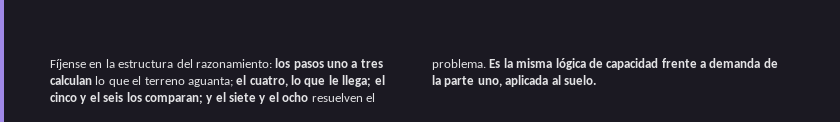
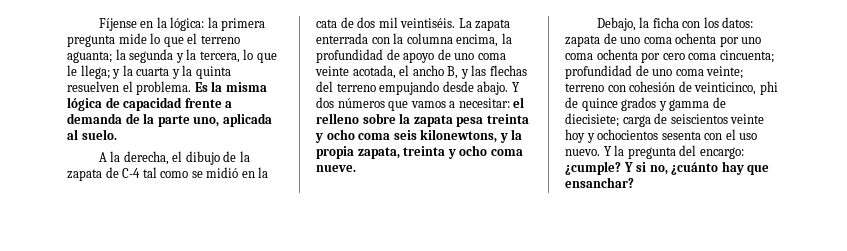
- Fíjense en la estructura del razonamiento: los pasos uno a tres calculan lo que el terreno aguanta; el cuatro, lo que le llega; el cinco y el seis los comparan; y el siete y el ocho resuelven el problema.
+ Fíjense en la lógica: la primera pregunta mide lo que el terreno aguanta; la segunda y la tercera, lo que le llega; y la cuarta y la quinta resuelven el problema.
+ A la derecha, el dibujo de la zapata de C-4 tal como se midió en la cata de dos mil veintiséis. La zapata enterrada con la columna encima, la profundidad de apoyo de uno coma veinte acotada, el ancho B, y las flechas del terreno empujando desde abajo. Y dos números que vamos a necesitar: el relleno sobre la zapata pesa treinta y ocho coma seis kilonewtons, y la propia zapata, treinta y ocho coma nueve.
+ Debajo, la ficha con los datos: zapata de uno coma ochenta por uno coma ochenta por cero coma cincuenta; profundidad de uno coma veinte; terreno con cohesión de veinticinco, phi de quince grados y gamma de diecisiete; carga de seiscientos veinte hoy y ochocientos sesenta con el uso nuevo. Y la pregunta del encargo: ¿cumple? Y si no, ¿cuánto hay que ensanchar?

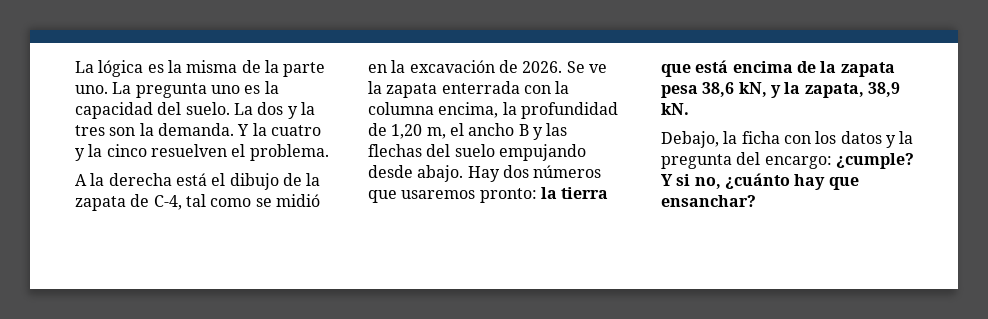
- Fíjense en la lógica: la primera pregunta mide lo que el terreno aguanta; la segunda y la tercera, lo que le llega; y la cuarta y la quinta resuelven el problema. Es la misma lógica de capacidad frente a demanda de la parte uno, aplicada al suelo.
+ La lógica es la misma de la parte uno. La pregunta uno es la capacidad del suelo. La dos y la tres son la demanda. Y la cuatro y la cinco resuelven el problema.
- A la derecha, el dibujo de la zapata de C-4 tal como se midió en la cata de dos mil veintiséis. La zapata enterrada con la columna encima, la profundidad de apoyo de uno coma veinte acotada, el ancho B, y las flechas del terreno empujando desde abajo.
+ A la derecha está el dibujo de la zapata de C-4, tal como se midió en la excavación de 2026. Se ve la zapata enterrada con la columna encima, la profundidad de 1,20 m, el ancho B y las flechas del suelo empujando desde abajo.
- Y dos números que vamos a necesitar: el relleno sobre la zapata pesa treinta y ocho coma seis kilonewtons, y la propia zapata, treinta y ocho coma nueve.
+ Hay dos números que usaremos pronto: la tierra que está encima de la zapata pesa 38,6 kN, y la zapata, 38,9 kN.
- Debajo, la ficha con los datos: zapata de uno coma ochenta por uno coma ochenta por cero coma cincuenta; profundidad de uno coma veinte; terreno con cohesión de veinticinco, phi de quince grados y gamma de diecisiete; carga de seiscientos veinte hoy y ochocientos sesenta con el uso nuevo. Y la pregunta del encargo: ¿cumple?
+ Debajo, la ficha con los datos y la pregunta del encargo: ¿cumple?

